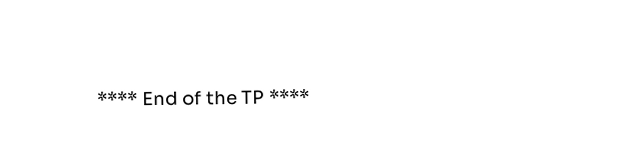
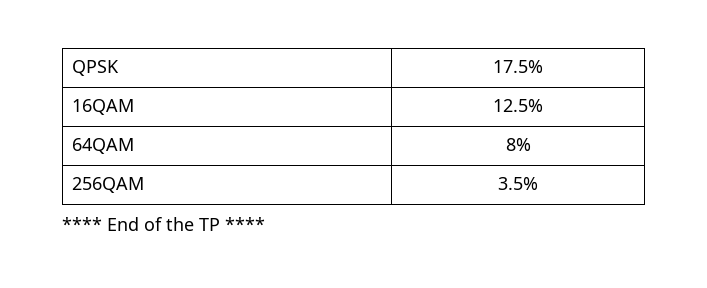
+ QPSK | 17.5%
+ 16QAM | 12.5%
+ 64QAM | 8%
+ 256QAM | 3.5%

